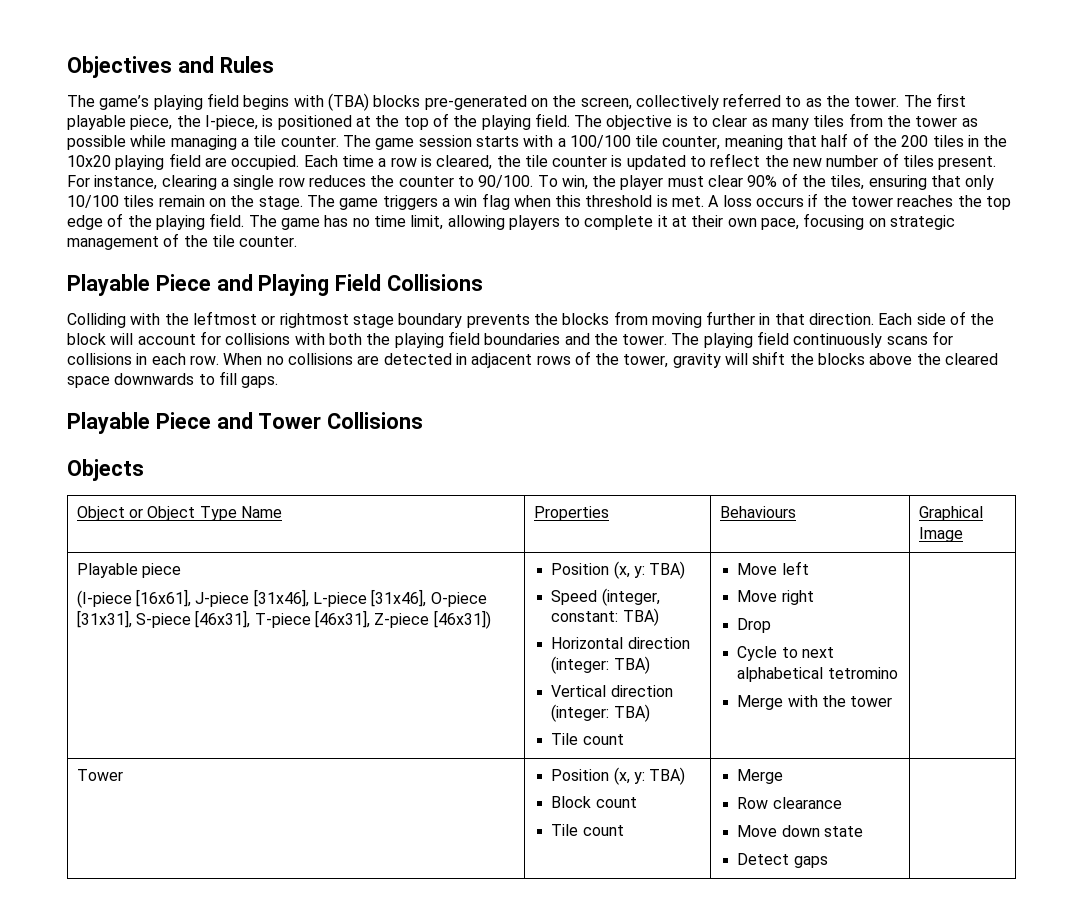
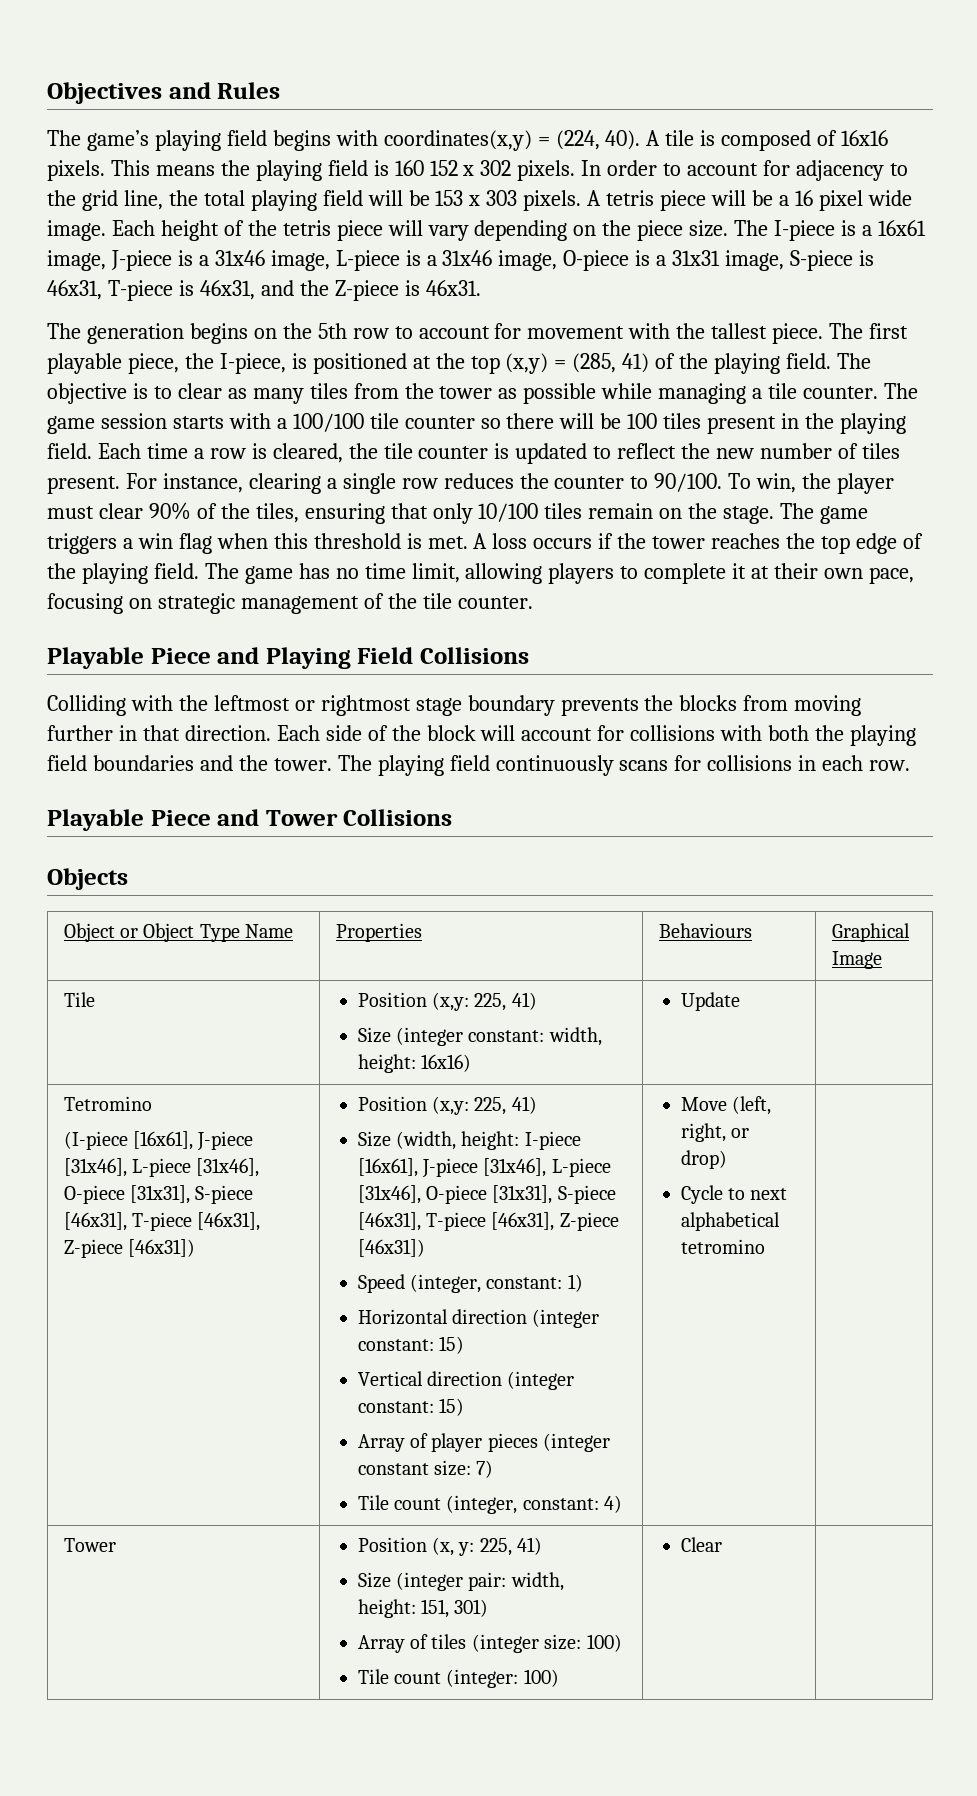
- The game’s playing field begins with (TBA) blocks pre-generated on the screen, collectively referred to as the tower.
+ The game’s playing field begins with coordinates(x,y) = (224, 40). A tile is composed of 16x16 pixels. This means the playing field is 160 152 x 302 pixels. In order to account for adjacency to the grid line, the total playing field will be 153 x 303 pixels. A tetris piece will be a 16 pixel wide image. Each height of the tetris piece will vary depending on the piece size. The I-piece is a 16x61 image, J-piece is a 31x46 image, L-piece is a 31x46 image, O-piece is a 31x31 image, S-piece is 46x31, T-piece is 46x31, and the Z-piece is 46x31.
+ The generation begins on the 5th row to account for movement with the tallest piece.
- The first playable piece, the I-piece, is positioned at the top of the playing field.
+ The first playable piece, the I-piece, is positioned at the top (x,y) = (285, 41) of the playing field.
- The game session starts with a 100/100 tile counter, meaning that half of the 200 tiles in the 10x20 playing field are occupied.
+ The game session starts with a 100/100 tile counter so there will be 100 tiles present in the playing field.
- When no collisions are detected in adjacent rows of the tower, gravity will shift the blocks above the cleared space downwards to fill gaps.
- Playable piece
+ Tile | Position (x,y: 225, 41)
+ Size (integer constant: width, height: 16x16) | Update |
+ Tetromino
- (I-piece [16x61], J-piece [31x46], L-piece [31x46], O-piece [31x31], S-piece [46x31], T-piece [46x31], Z-piece [46x31]) | Position (x, y: TBA)
+ (I-piece [16x61], J-piece [31x46], L-piece [31x46], O-piece [31x31], S-piece [46x31], T-piece [46x31], Z-piece [46x31]) | Position (x,y: 225, 41)
+ Size (width, height: I-piece [16x61], J-piece [31x46], L-piece [31x46], O-piece [31x31], S-piece [46x31], T-piece [46x31], Z-piece [46x31])
- Speed (integer, constant: TBA)
+ Speed (integer, constant: 1)
- Horizontal direction (integer: TBA)
+ Horizontal direction (integer constant: 15)
- Vertical direction (integer: TBA)
- Tile count | Move left
- Move right
- Drop
+ Vertical direction (integer constant: 15)
+ Array of player pieces (integer constant size: 7)
+ Tile count (integer, constant: 4) | Move (left, right, or drop)
- Merge with the tower
- Tower | Position (x, y: TBA)
- Block count
- Tile count | Merge
- Row clearance
- Move down state
- Detect gaps |
+ Tower | Position (x, y: 225, 41)
+ Size (integer pair: width, height: 151, 301)
+ Array of tiles (integer size: 100)
+ Tile count (integer: 100) | Clear |

